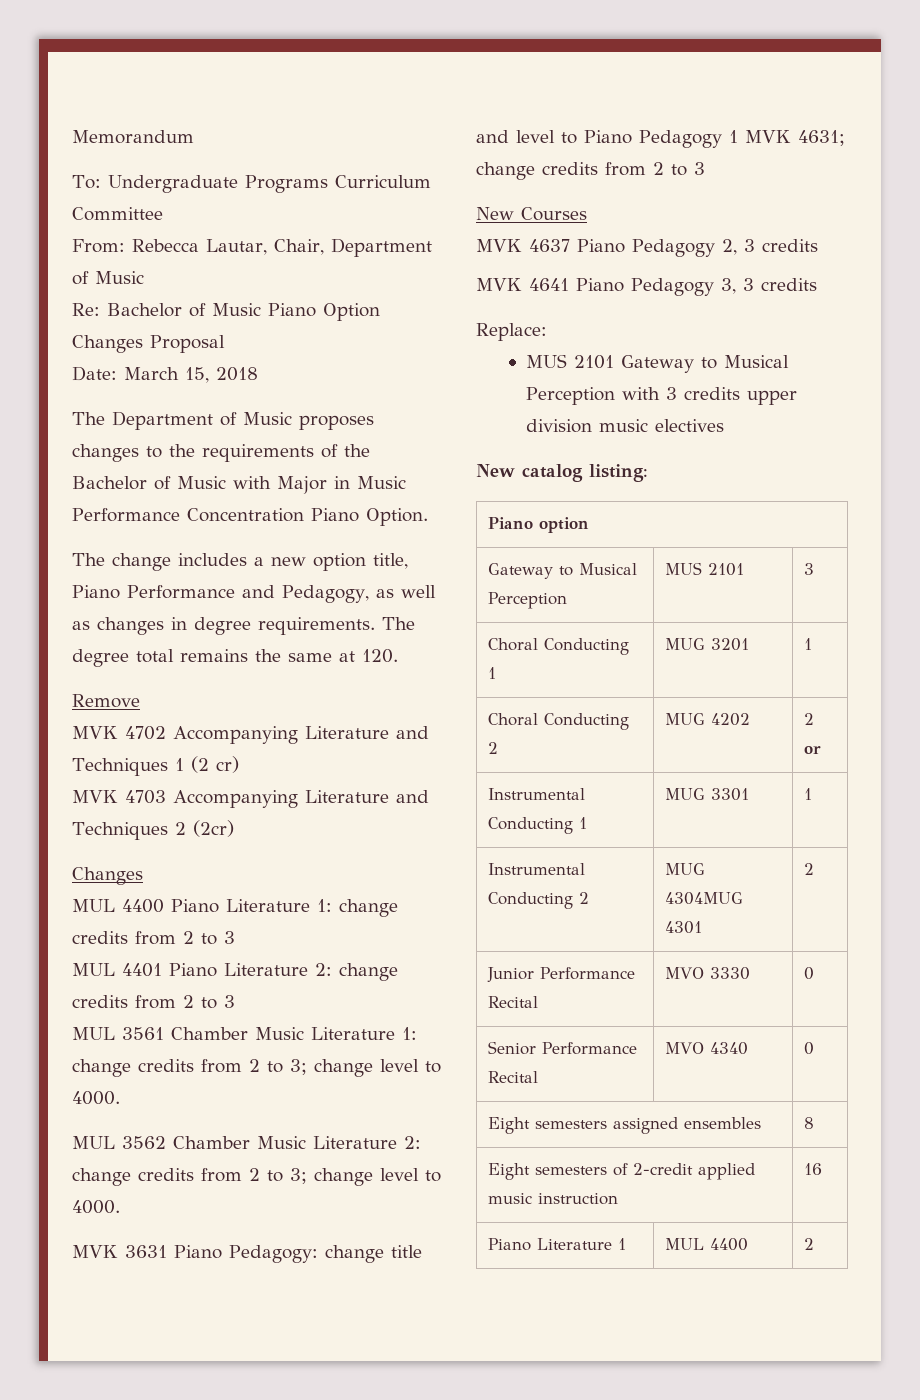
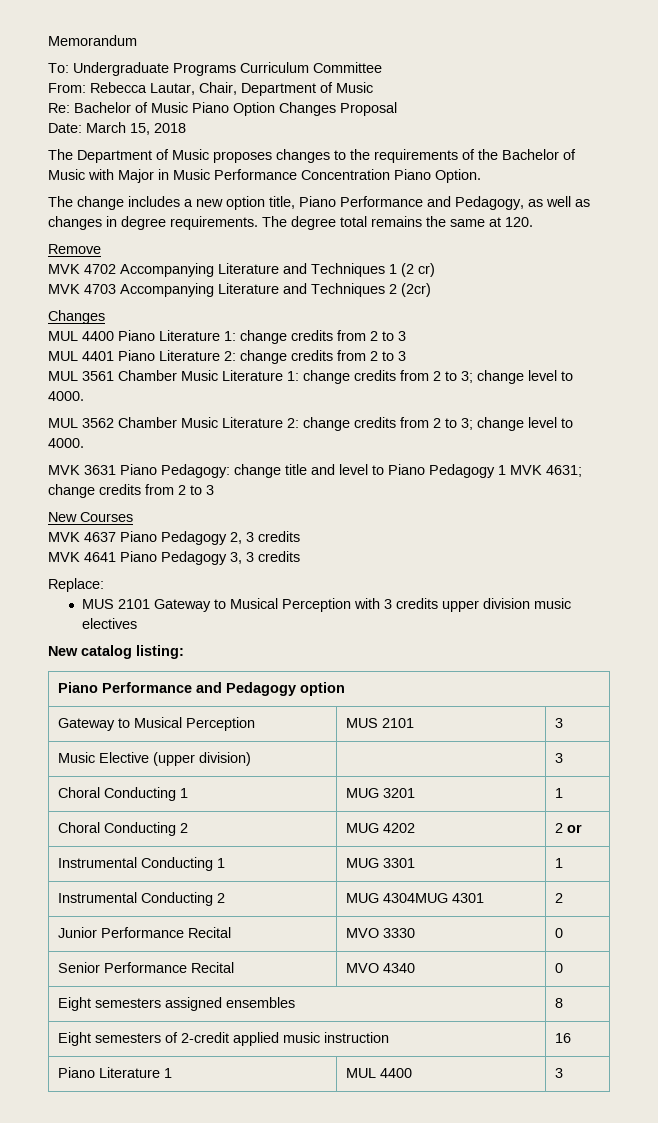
- Piano option
+ Piano Performance and Pedagogy option
+ Music Elective (upper division) | | 3
- Piano Literature 1 | MUL 4400 | 2
+ Piano Literature 1 | MUL 4400 | 3

